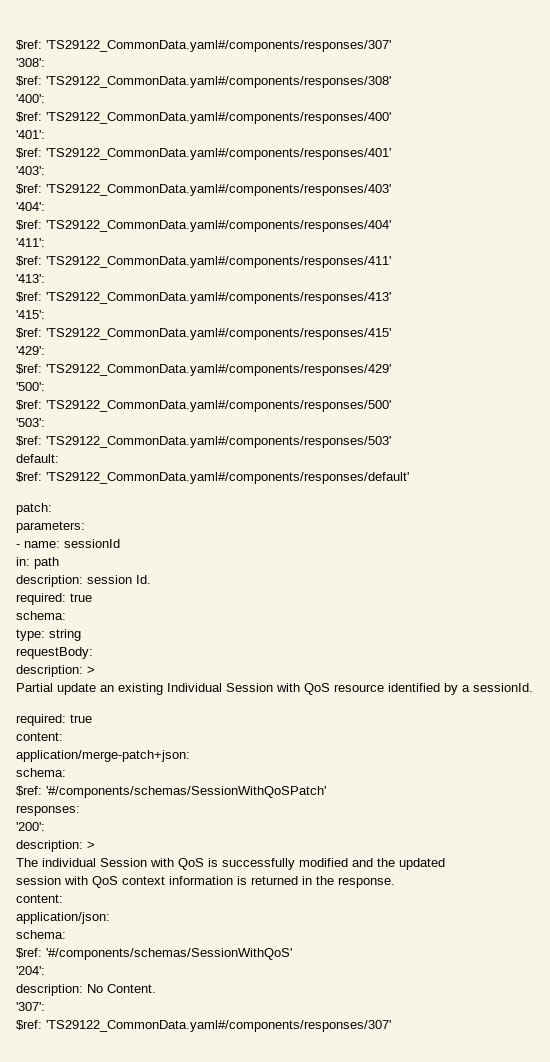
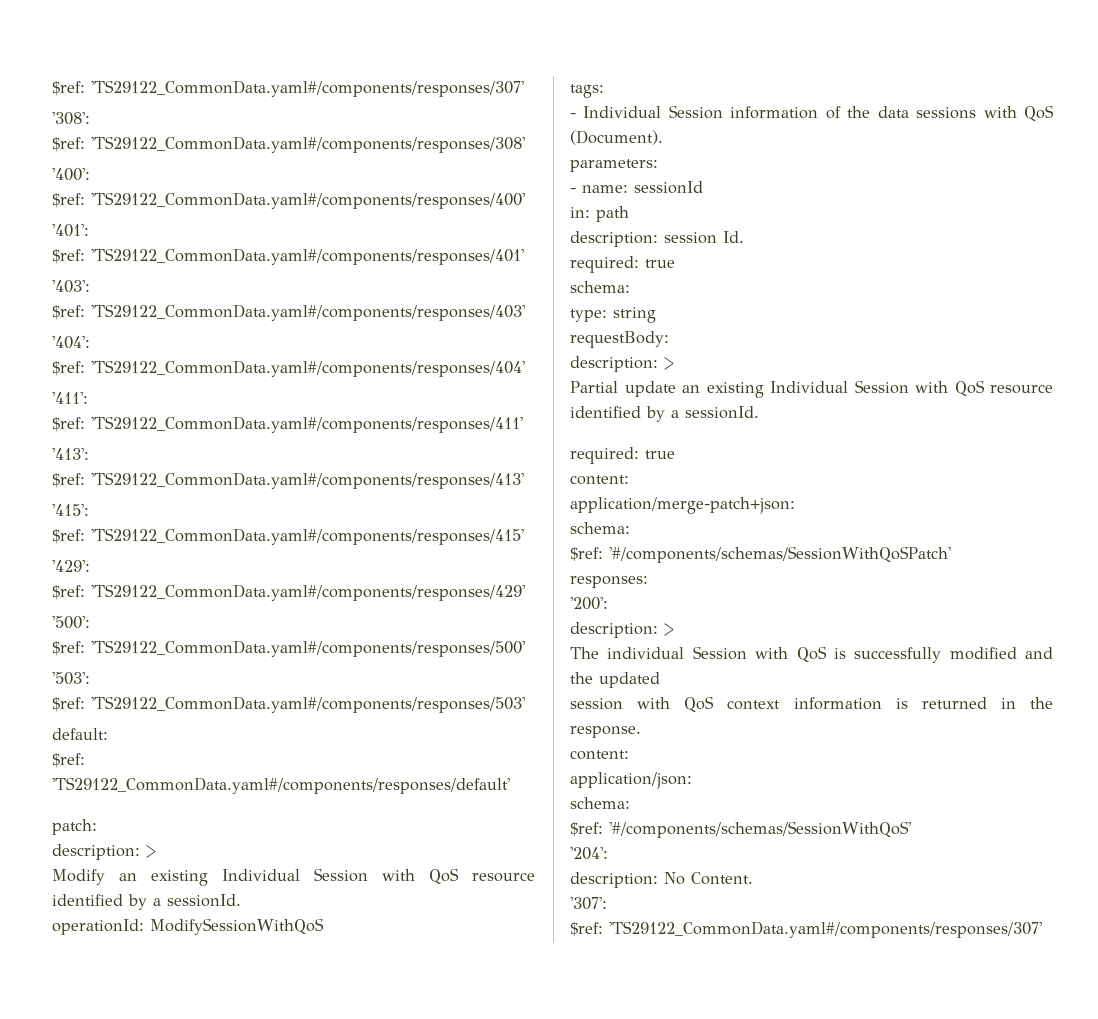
  patch:
+ description: >
+ Modify an existing Individual Session with QoS resource identified by a sessionId.
+ operationId: ModifySessionWithQoS
+ tags:
+ - Individual Session information of the data sessions with QoS (Document).

